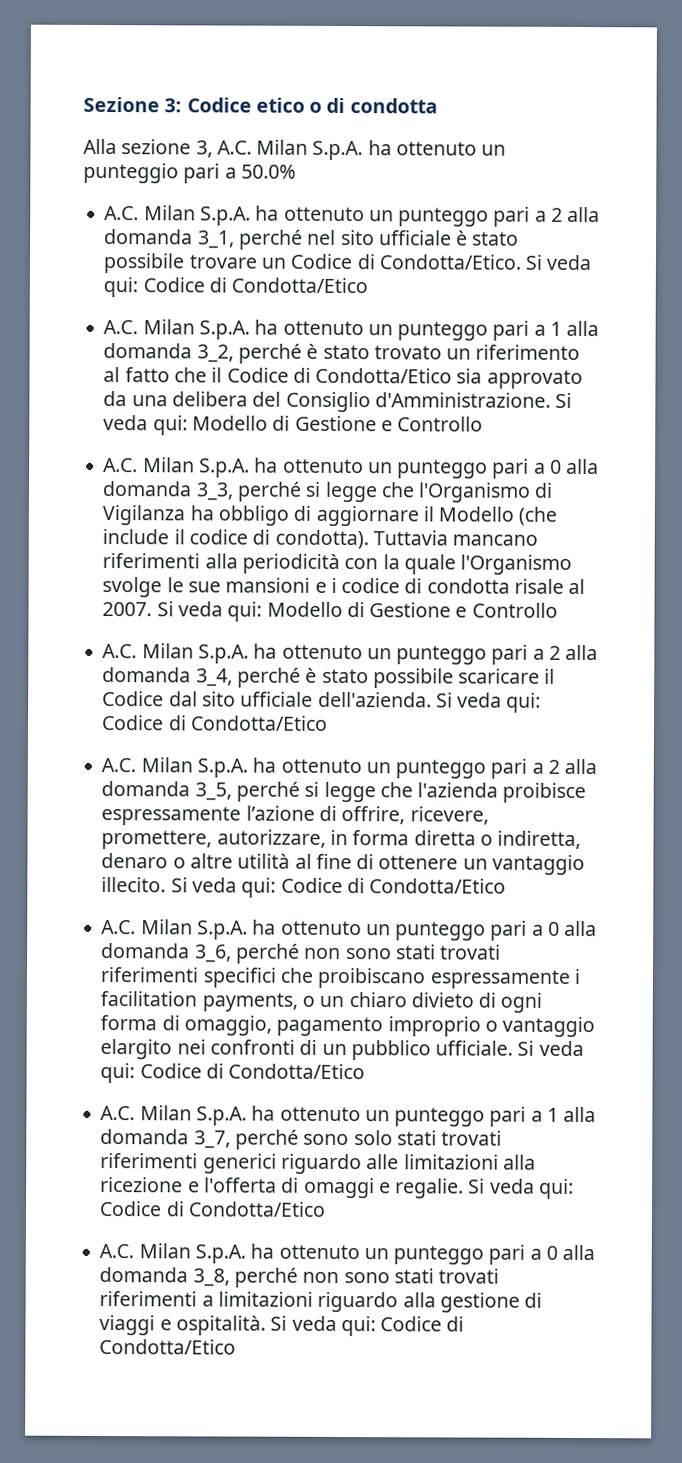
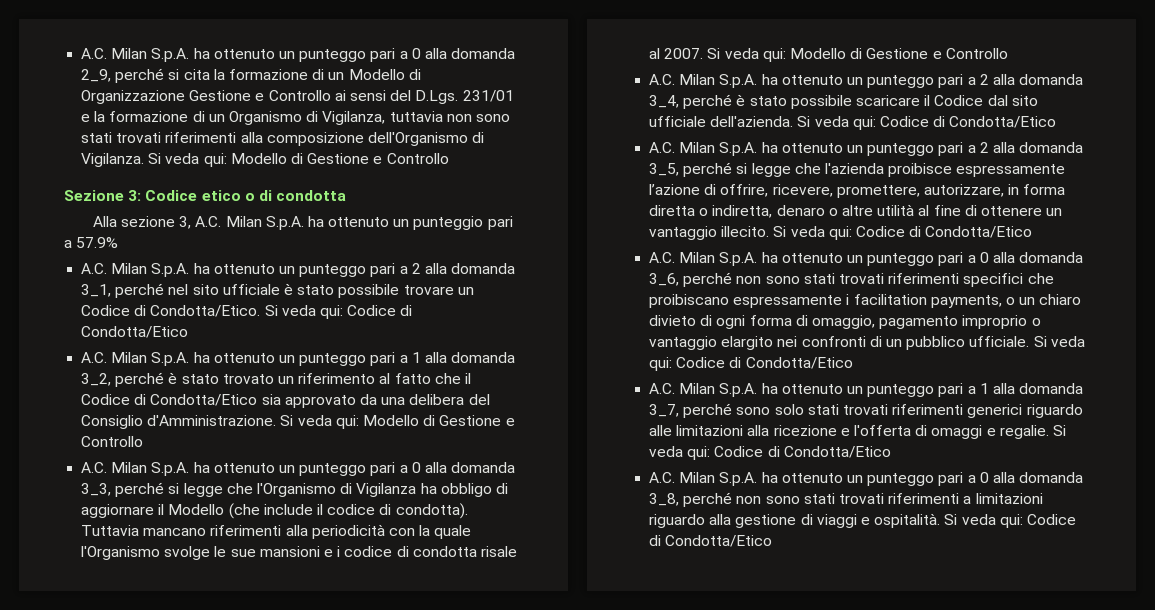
+ A.C. Milan S.p.A. ha ottenuto un punteggo pari a 0 alla domanda 2_9, perché si cita la formazione di un Modello di Organizzazione Gestione e Controllo ai sensi del D.Lgs. 231/01 e la formazione di un Organismo di Vigilanza, tuttavia non sono stati trovati riferimenti alla composizione dell'Organismo di Vigilanza. Si veda qui: Modello di Gestione e Controllo
- Alla sezione 3, A.C. Milan S.p.A. ha ottenuto un punteggio pari a 50.0%
+ Alla sezione 3, A.C. Milan S.p.A. ha ottenuto un punteggio pari a 57.9%

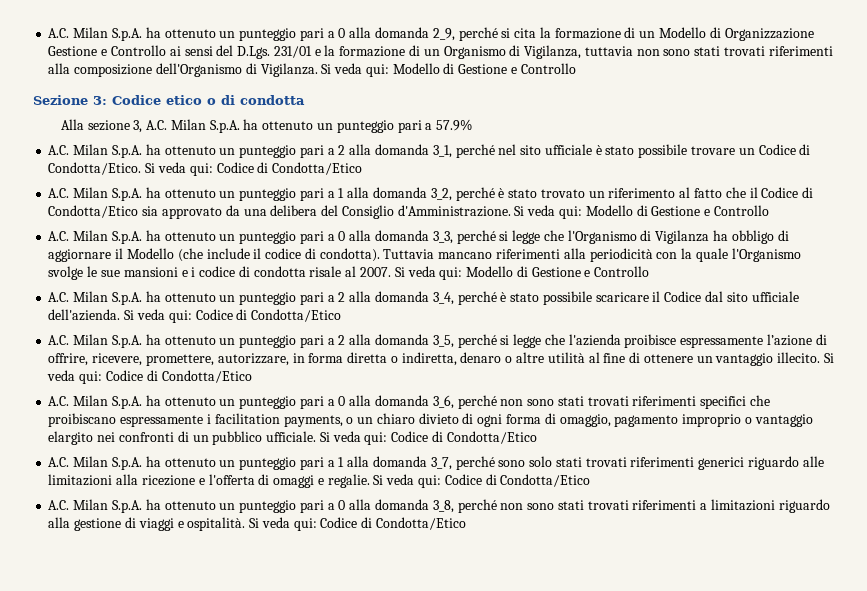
- A.C. Milan S.p.A. ha ottenuto un punteggo pari a 0 alla domanda 2_9, perché si cita la formazione di un Modello di Organizzazione Gestione e Controllo ai sensi del D.Lgs. 231/01 e la formazione di un Organismo di Vigilanza, tuttavia non sono stati trovati riferimenti alla composizione dell'Organismo di Vigilanza.
+ A.C. Milan S.p.A. ha ottenuto un punteggio pari a 0 alla domanda 2_9, perché si cita la formazione di un Modello di Organizzazione Gestione e Controllo ai sensi del D.Lgs. 231/01 e la formazione di un Organismo di Vigilanza, tuttavia non sono stati trovati riferimenti alla composizione dell'Organismo di Vigilanza.
- A.C. Milan S.p.A. ha ottenuto un punteggo pari a 2 alla domanda 3_1, perché nel sito ufficiale è stato possibile trovare un Codice di Condotta/Etico.
+ A.C. Milan S.p.A. ha ottenuto un punteggio pari a 2 alla domanda 3_1, perché nel sito ufficiale è stato possibile trovare un Codice di Condotta/Etico.
- A.C. Milan S.p.A. ha ottenuto un punteggo pari a 1 alla domanda 3_2, perché è stato trovato un riferimento al fatto che il Codice di Condotta/Etico sia approvato da una delibera del Consiglio d'Amministrazione.
+ A.C. Milan S.p.A. ha ottenuto un punteggio pari a 1 alla domanda 3_2, perché è stato trovato un riferimento al fatto che il Codice di Condotta/Etico sia approvato da una delibera del Consiglio d'Amministrazione.
- A.C. Milan S.p.A. ha ottenuto un punteggo pari a 0 alla domanda 3_3, perché si legge che l'Organismo di Vigilanza ha obbligo di aggiornare il Modello (che include il codice di condotta).
+ A.C. Milan S.p.A. ha ottenuto un punteggio pari a 0 alla domanda 3_3, perché si legge che l'Organismo di Vigilanza ha obbligo di aggiornare il Modello (che include il codice di condotta).
- A.C. Milan S.p.A. ha ottenuto un punteggo pari a 2 alla domanda 3_4, perché è stato possibile scaricare il Codice dal sito ufficiale dell'azienda.
+ A.C. Milan S.p.A. ha ottenuto un punteggio pari a 2 alla domanda 3_4, perché è stato possibile scaricare il Codice dal sito ufficiale dell'azienda.
- A.C. Milan S.p.A. ha ottenuto un punteggo pari a 2 alla domanda 3_5, perché si legge che l'azienda proibisce espressamente l’azione di offrire, ricevere, promettere, autorizzare, in forma diretta o indiretta, denaro o altre utilità al fine di ottenere un vantaggio illecito.
+ A.C. Milan S.p.A. ha ottenuto un punteggio pari a 2 alla domanda 3_5, perché si legge che l'azienda proibisce espressamente l’azione di offrire, ricevere, promettere, autorizzare, in forma diretta o indiretta, denaro o altre utilità al fine di ottenere un vantaggio illecito.
- A.C. Milan S.p.A. ha ottenuto un punteggo pari a 0 alla domanda 3_6, perché non sono stati trovati riferimenti specifici che proibiscano espressamente i facilitation payments, o un chiaro divieto di ogni forma di omaggio, pagamento improprio o vantaggio elargito nei confronti di un pubblico ufficiale.
+ A.C. Milan S.p.A. ha ottenuto un punteggio pari a 0 alla domanda 3_6, perché non sono stati trovati riferimenti specifici che proibiscano espressamente i facilitation payments, o un chiaro divieto di ogni forma di omaggio, pagamento improprio o vantaggio elargito nei confronti di un pubblico ufficiale.
- A.C. Milan S.p.A. ha ottenuto un punteggo pari a 1 alla domanda 3_7, perché sono solo stati trovati riferimenti generici riguardo alle limitazioni alla ricezione e l'offerta di omaggi e regalie.
+ A.C. Milan S.p.A. ha ottenuto un punteggio pari a 1 alla domanda 3_7, perché sono solo stati trovati riferimenti generici riguardo alle limitazioni alla ricezione e l'offerta di omaggi e regalie.
- A.C. Milan S.p.A. ha ottenuto un punteggo pari a 0 alla domanda 3_8, perché non sono stati trovati riferimenti a limitazioni riguardo alla gestione di viaggi e ospitalità.
+ A.C. Milan S.p.A. ha ottenuto un punteggio pari a 0 alla domanda 3_8, perché non sono stati trovati riferimenti a limitazioni riguardo alla gestione di viaggi e ospitalità.

